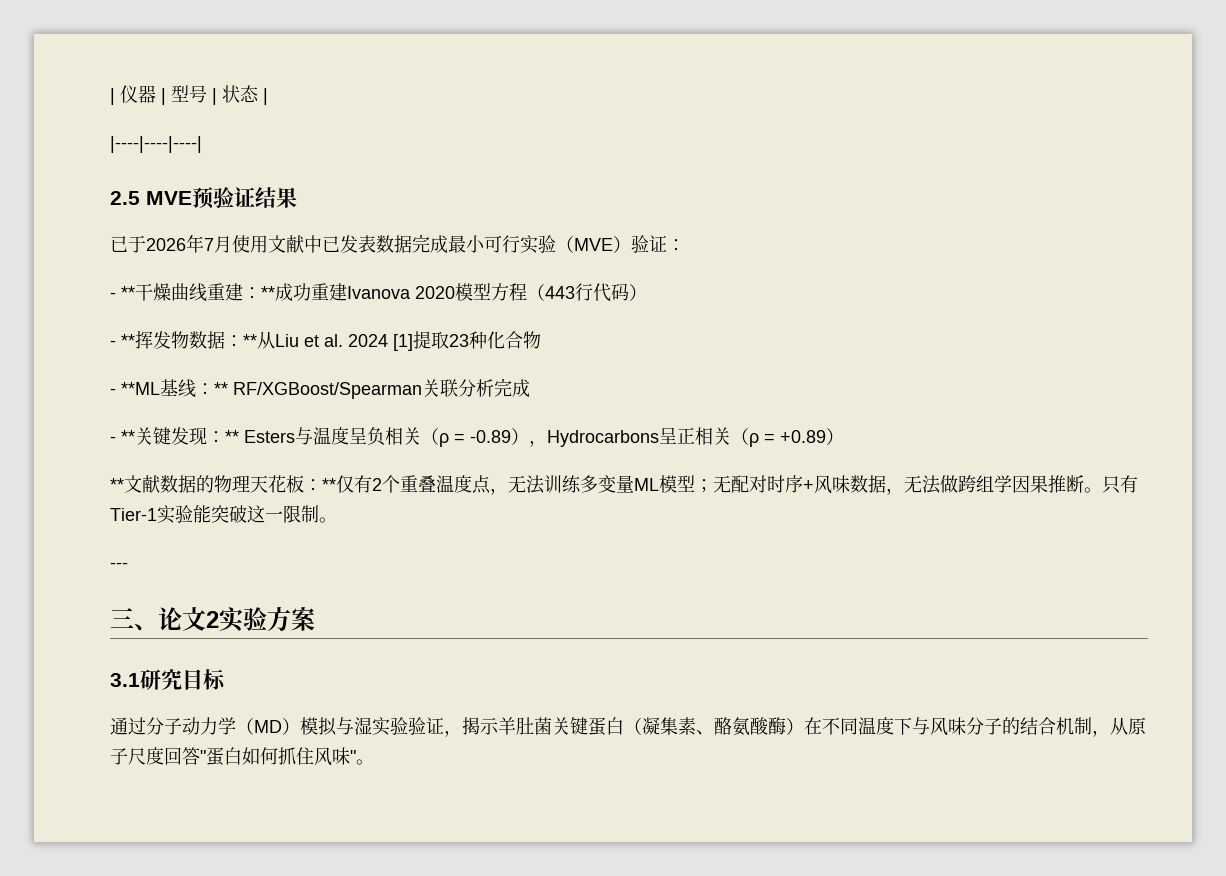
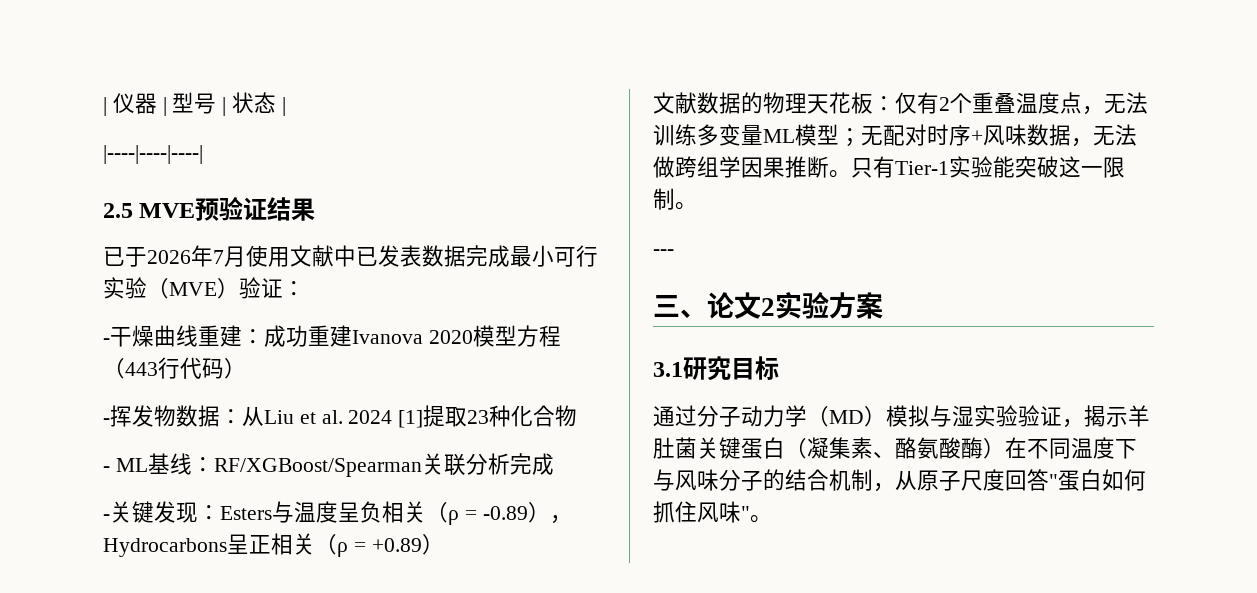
- - **干燥曲线重建：**成功重建Ivanova 2020模型方程（443行代码）
+ -干燥曲线重建：成功重建Ivanova 2020模型方程（443行代码）
- - **挥发物数据：**从Liu et al. 2024 [1]提取23种化合物
+ -挥发物数据：从Liu et al. 2024 [1]提取23种化合物
- - **ML基线：** RF/XGBoost/Spearman关联分析完成
+ - ML基线：RF/XGBoost/Spearman关联分析完成
- - **关键发现：** Esters与温度呈负相关（ρ = -0.89），Hydrocarbons呈正相关（ρ = +0.89）
+ -关键发现：Esters与温度呈负相关（ρ = -0.89），Hydrocarbons呈正相关（ρ = +0.89）
- **文献数据的物理天花板：**仅有2个重叠温度点，无法训练多变量ML模型；无配对时序+风味数据，无法做跨组学因果推断。
+ 文献数据的物理天花板：仅有2个重叠温度点，无法训练多变量ML模型；无配对时序+风味数据，无法做跨组学因果推断。

